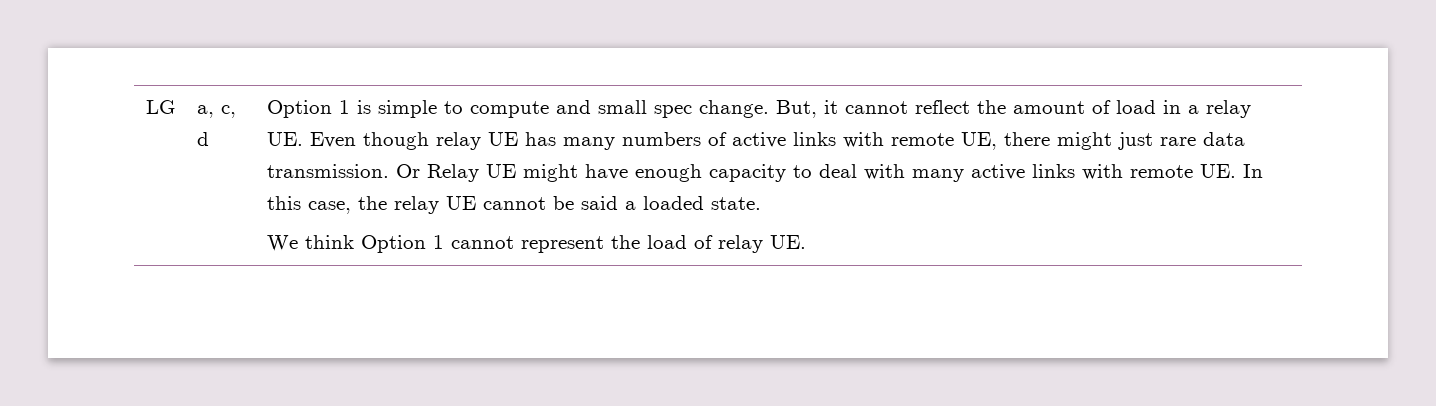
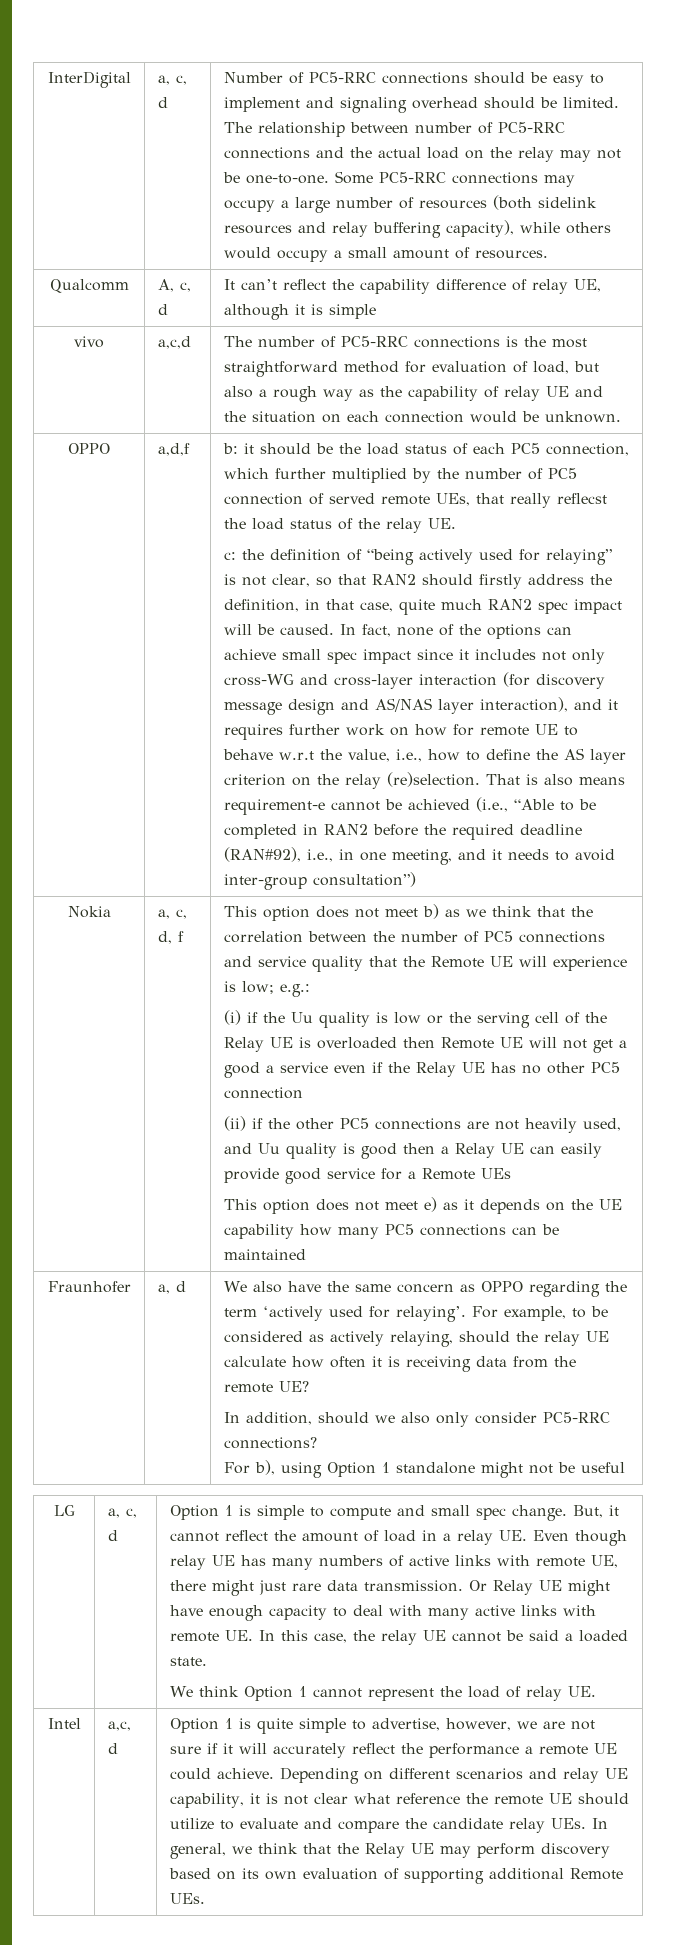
+ InterDigital | a, c, d | Number of PC5-RRC connections should be easy to implement and signaling overhead should be limited. The relationship between number of PC5-RRC connections and the actual load on the relay may not be one-to-one. Some PC5-RRC connections may occupy a large number of resources (both sidelink resources and relay buffering capacity), while others would occupy a small amount of resources.
+ Qualcomm | A, c, d | It can’t reflect the capability difference of relay UE, although it is simple
+ vivo | a,c,d | The number of PC5-RRC connections is the most straightforward method for evaluation of load, but also a rough way as the capability of relay UE and the situation on each connection would be unknown.
+ OPPO | a,d,f | b: it should be the load status of each PC5 connection, which further multiplied by the number of PC5 connection of served remote UEs, that really reflecst the load status of the relay UE.
+ c: the definition of “being actively used for relaying” is not clear, so that RAN2 should firstly address the definition, in that case, quite much RAN2 spec impact will be caused. In fact, none of the options can achieve small spec impact since it includes not only cross-WG and cross-layer interaction (for discovery message design and AS/NAS layer interaction), and it requires further work on how for remote UE to behave w.r.t the value, i.e., how to define the AS layer criterion on the relay (re)selection. That is also means requirement-e cannot be achieved (i.e., “Able to be completed in RAN2 before the required deadline (RAN#92), i.e., in one meeting, and it needs to avoid inter-group consultation”)
+ Nokia | a, c, d, f | This option does not meet b) as we think that the correlation between the number of PC5 connections and service quality that the Remote UE will experience is low; e.g.:
+ (i) if the Uu quality is low or the serving cell of the Relay UE is overloaded then Remote UE will not get a good a service even if the Relay UE has no other PC5 connection
+ (ii) if the other PC5 connections are not heavily used, and Uu quality is good then a Relay UE can easily provide good service for a Remote UEs
+ This option does not meet e) as it depends on the UE capability how many PC5 connections can be maintained
+ Fraunhofer | a, d | We also have the same concern as OPPO regarding the term ‘actively used for relaying’. For example, to be considered as actively relaying, should the relay UE calculate how often it is receiving data from the remote UE?
+ In addition, should we also only consider PC5-RRC connections?
+ For b), using Option 1 standalone might not be useful
+ Intel | a,c, d | Option 1 is quite simple to advertise, however, we are not sure if it will accurately reflect the performance a remote UE could achieve. Depending on different scenarios and relay UE capability, it is not clear what reference the remote UE should utilize to evaluate and compare the candidate relay UEs. In general, we think that the Relay UE may perform discovery based on its own evaluation of supporting additional Remote UEs.

